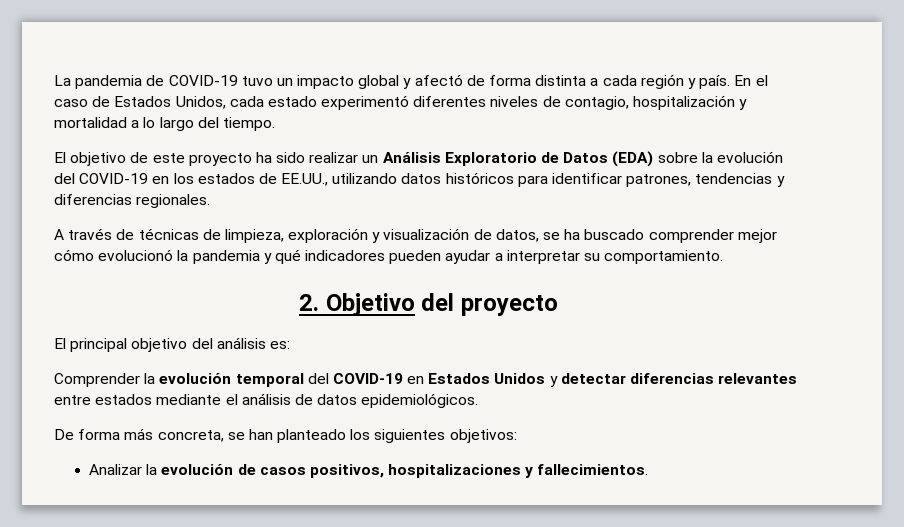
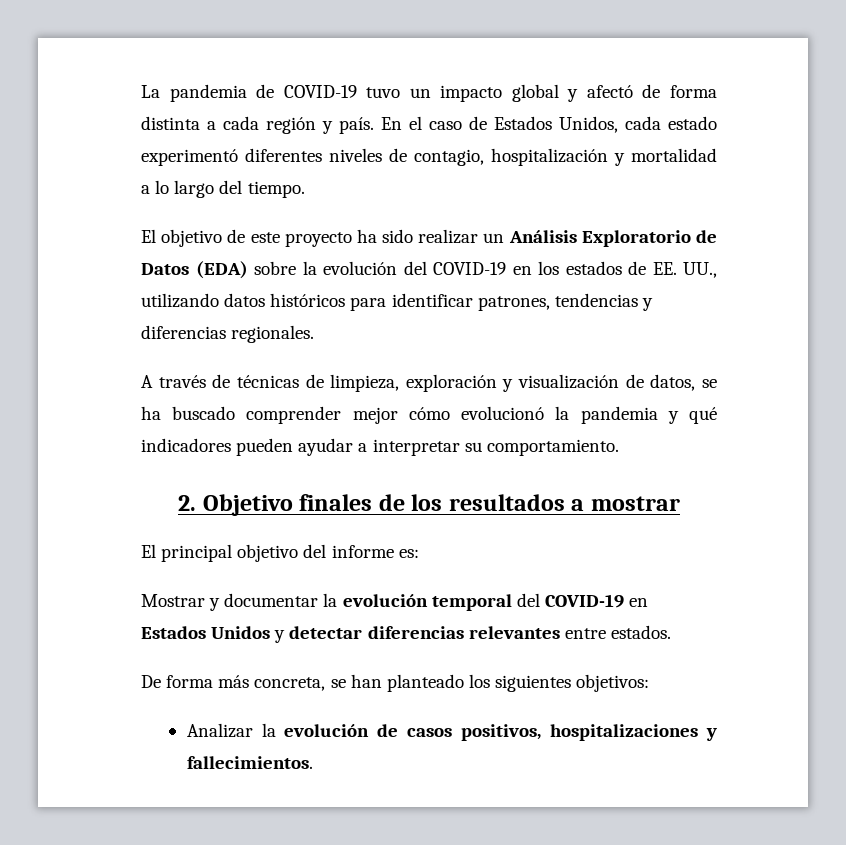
- El objetivo de este proyecto ha sido realizar un Análisis Exploratorio de Datos (EDA) sobre la evolución del COVID-19 en los estados de EE.UU., utilizando datos históricos para identificar patrones, tendencias y diferencias regionales.
+ El objetivo de este proyecto ha sido realizar un Análisis Exploratorio de Datos (EDA) sobre la evolución del COVID-19 en los estados de EE. UU., utilizando datos históricos para identificar patrones, tendencias y diferencias regionales.
- 2. Objetivo del proyecto
+ 2. Objetivo finales de los resultados a mostrar
- El principal objetivo del análisis es:
+ El principal objetivo del informe es:
- Comprender la evolución temporal del COVID-19 en Estados Unidos y detectar diferencias relevantes entre estados mediante el análisis de datos epidemiológicos.
+ Mostrar y documentar la evolución temporal del COVID-19 en Estados Unidos y detectar diferencias relevantes entre estados.

